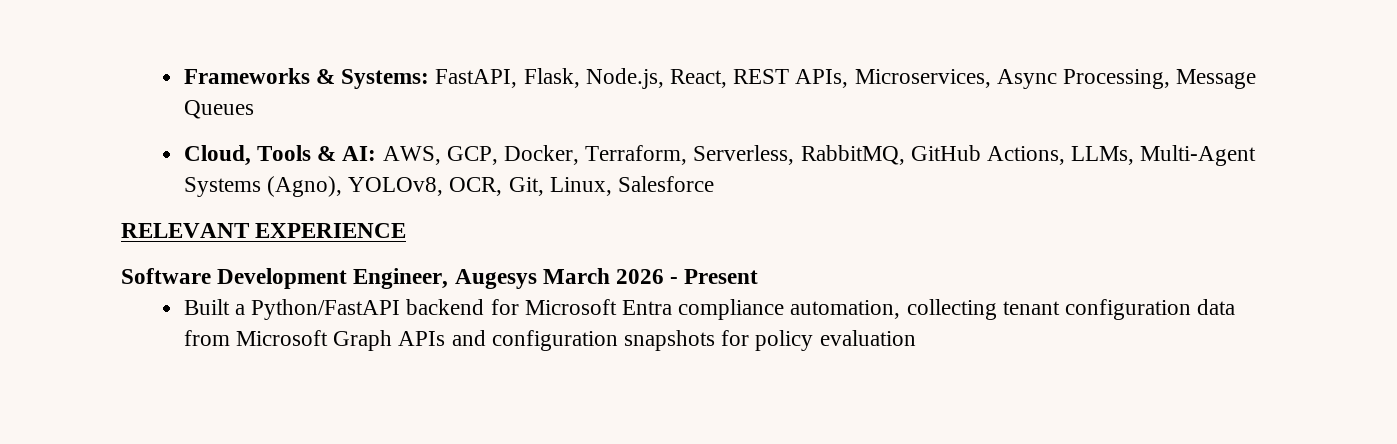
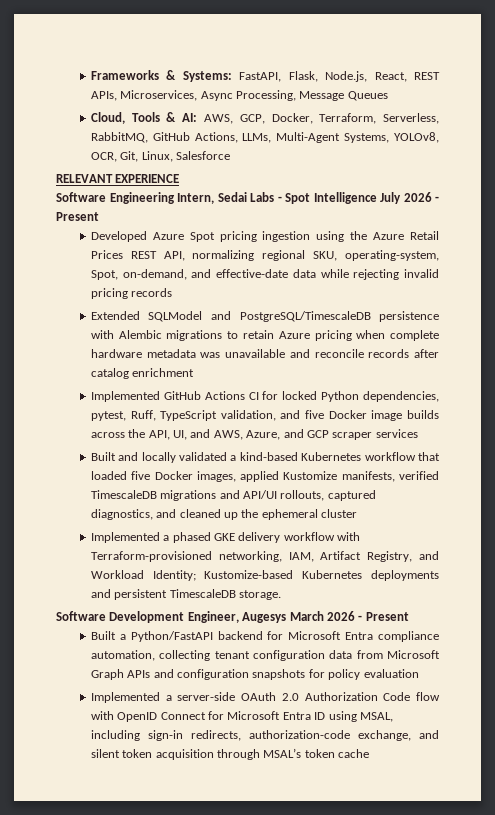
- Cloud, Tools & AI: AWS, GCP, Docker, Terraform, Serverless, RabbitMQ, GitHub Actions, LLMs, Multi-Agent Systems (Agno), YOLOv8, OCR, Git, Linux, Salesforce
+ Cloud, Tools & AI: AWS, GCP, Docker, Terraform, Serverless, RabbitMQ, GitHub Actions, LLMs, Multi-Agent Systems, YOLOv8, OCR, Git, Linux, Salesforce
+ Software Engineering Intern, Sedai Labs - Spot Intelligence July 2026 - Present
+ Developed Azure Spot pricing ingestion using the Azure Retail Prices REST API, normalizing regional SKU, operating-system, Spot, on-demand, and effective-date data while rejecting invalid pricing records
+ Extended SQLModel and PostgreSQL/TimescaleDB persistence with Alembic migrations to retain Azure pricing when complete hardware metadata was unavailable and reconcile records after catalog enrichment
+ Implemented GitHub Actions CI for locked Python dependencies, pytest, Ruff, TypeScript validation, and five Docker image builds across the API, UI, and AWS, Azure, and GCP scraper services
+ Built and locally validated a kind-based Kubernetes workflow that loaded five Docker images, applied Kustomize manifests, verified TimescaleDB migrations and API/UI rollouts, captured diagnostics, and cleaned up the ephemeral cluster
+ Implemented a phased GKE delivery workflow with Terraform-provisioned networking, IAM, Artifact Registry, and Workload Identity; Kustomize-based Kubernetes deployments and persistent TimescaleDB storage.
+ Implemented a server-side OAuth 2.0 Authorization Code flow with OpenID Connect for Microsoft Entra ID using MSAL, including sign-in redirects, authorization-code exchange, and silent token acquisition through MSAL’s token cache

